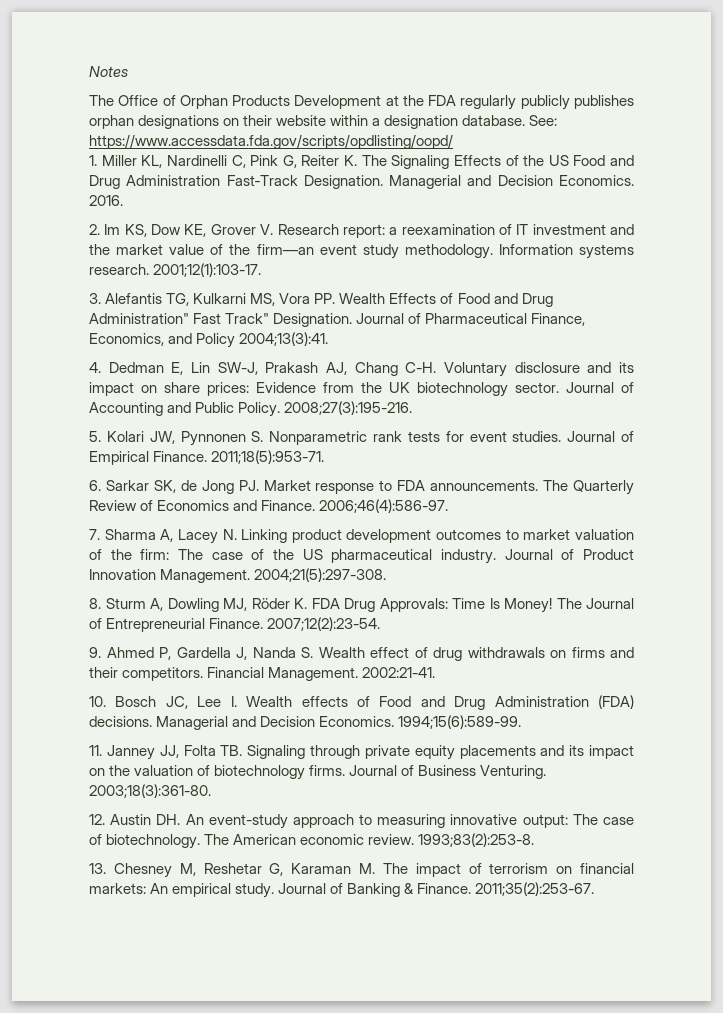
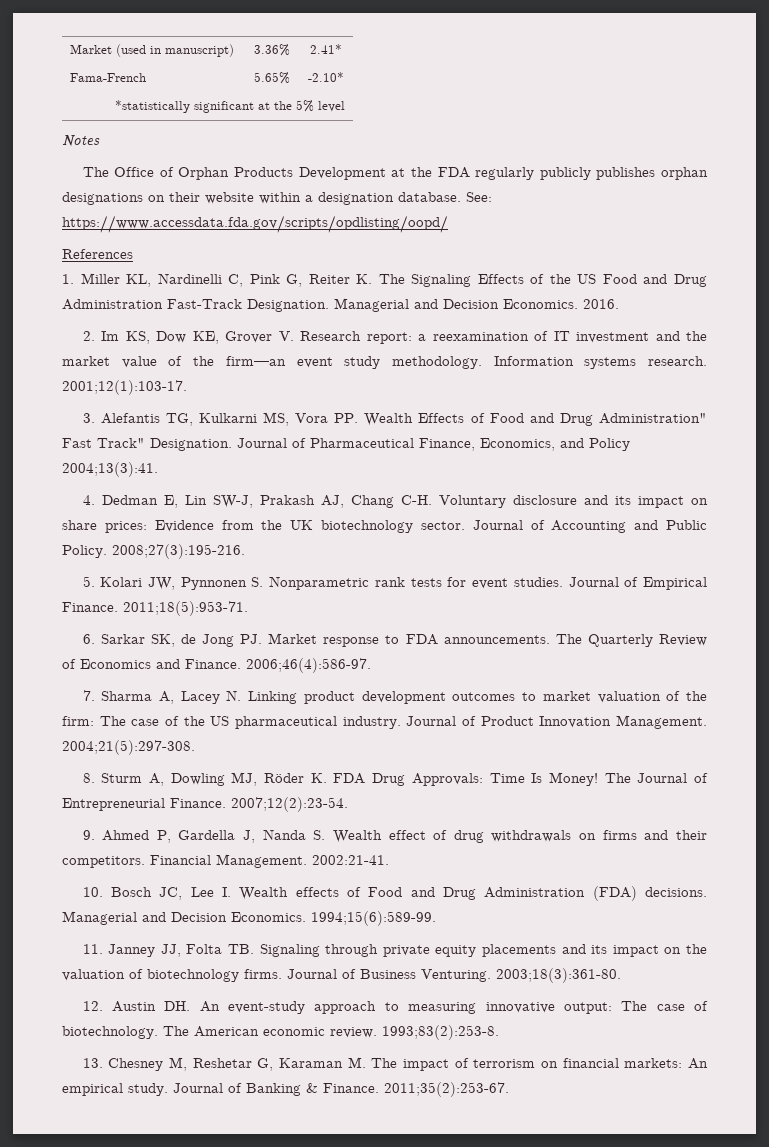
+ Market (used in manuscript) | 3.36% | 2.41*
+ Fama-French | 5.65% | -2.10*
+ *statistically significant at the 5% level
+ References

